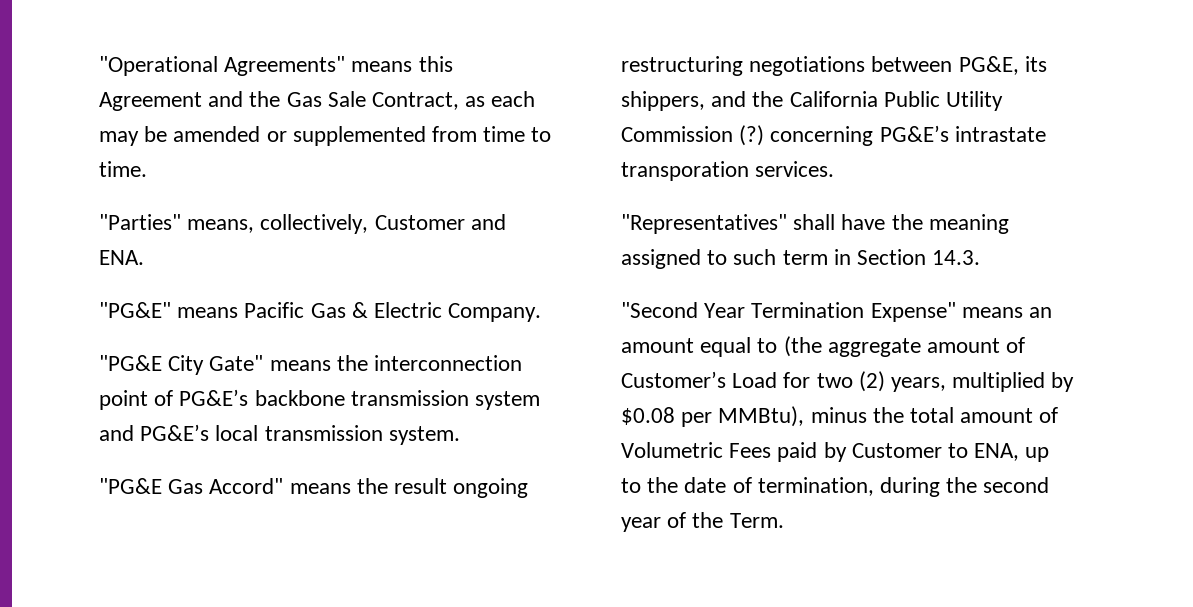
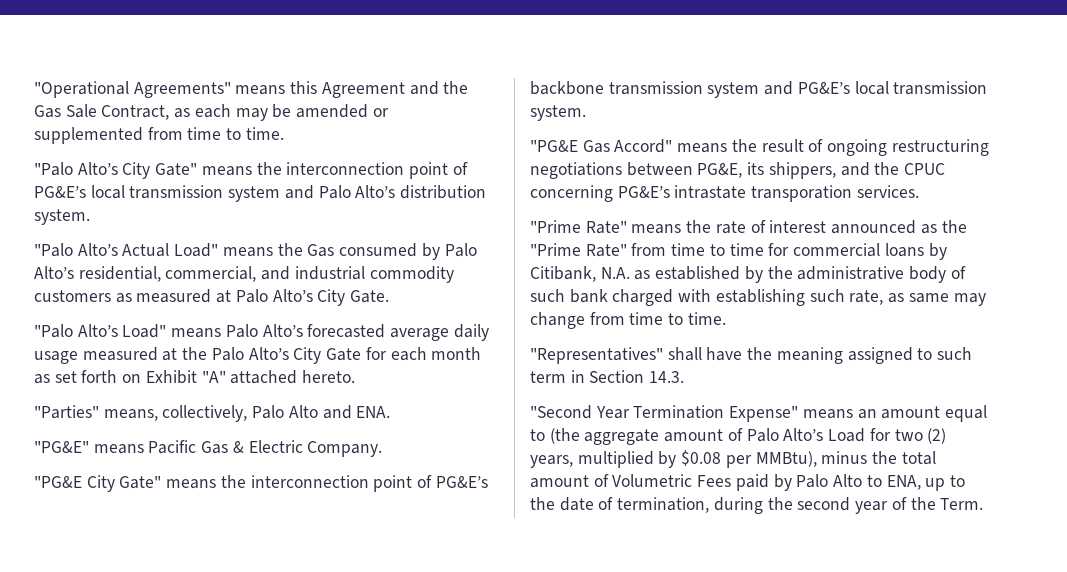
+ "Palo Alto’s City Gate" means the interconnection point of PG&E’s local transmission system and Palo Alto’s distribution system.
+ "Palo Alto’s Actual Load" means the Gas consumed by Palo Alto’s residential, commercial, and industrial commodity customers as measured at Palo Alto’s City Gate.
+ "Palo Alto’s Load" means Palo Alto’s forecasted average daily usage measured at the Palo Alto’s City Gate for each month as set forth on Exhibit "A" attached hereto.
- "Parties" means, collectively, Customer and ENA.
+ "Parties" means, collectively, Palo Alto and ENA.
- "PG&E Gas Accord" means the result ongoing restructuring negotiations between PG&E, its shippers, and the California Public Utility Commission (?) concerning PG&E’s intrastate transporation services.
+ "PG&E Gas Accord" means the result of ongoing restructuring negotiations between PG&E, its shippers, and the CPUC concerning PG&E’s intrastate transporation services.
+ "Prime Rate" means the rate of interest announced as the "Prime Rate" from time to time for commercial loans by Citibank, N.A. as established by the administrative body of such bank charged with establishing such rate, as same may change from time to time.
- "Second Year Termination Expense" means an amount equal to (the aggregate amount of Customer’s Load for two (2) years, multiplied by $0.08 per MMBtu), minus the total amount of Volumetric Fees paid by Customer to ENA, up to the date of termination, during the second year of the Term.
+ "Second Year Termination Expense" means an amount equal to (the aggregate amount of Palo Alto’s Load for two (2) years, multiplied by $0.08 per MMBtu), minus the total amount of Volumetric Fees paid by Palo Alto to ENA, up to the date of termination, during the second year of the Term.

